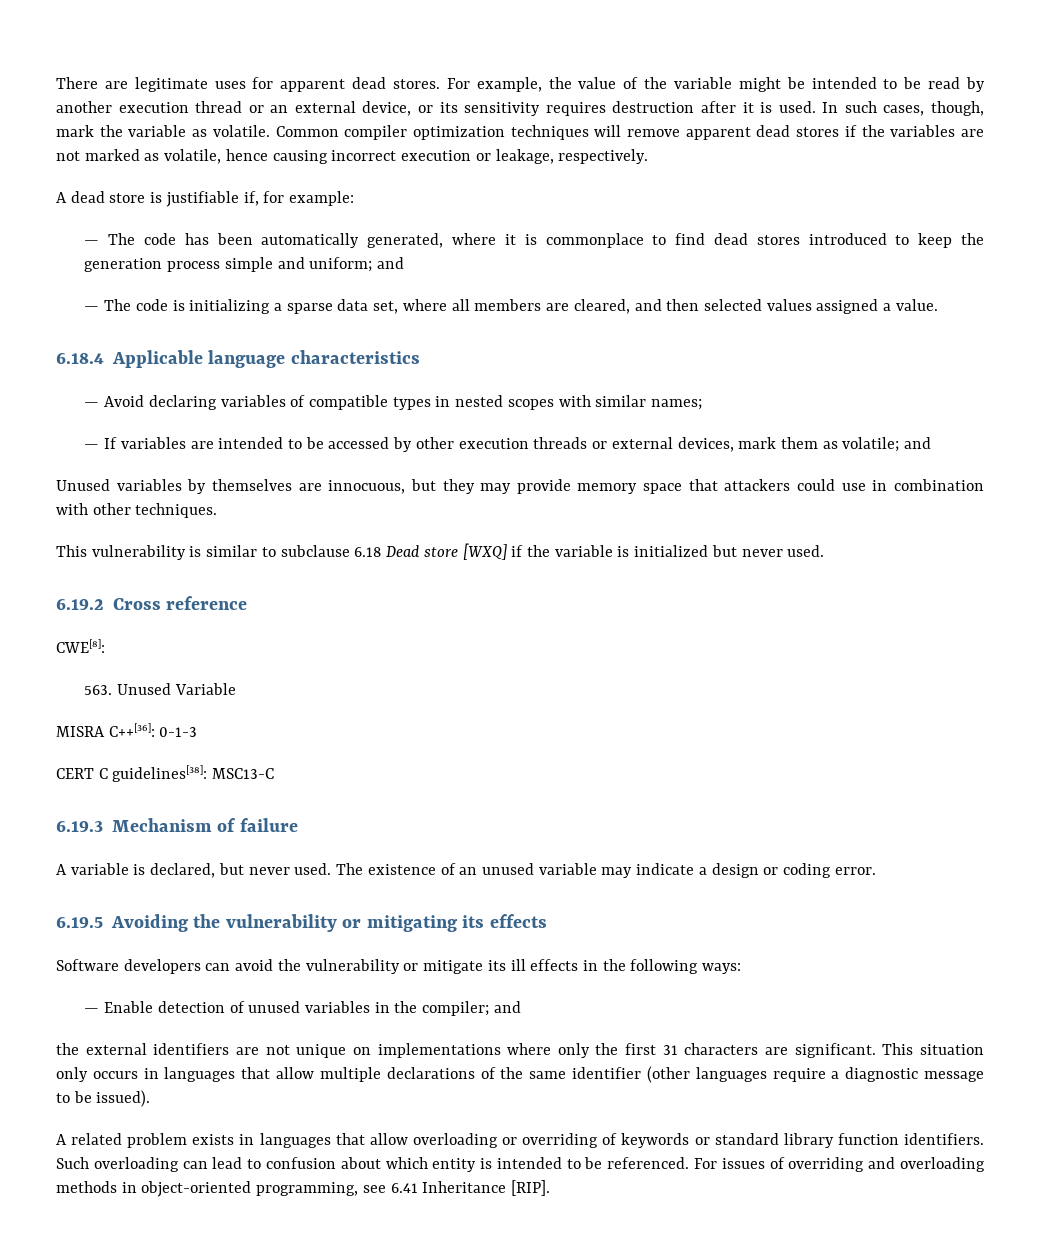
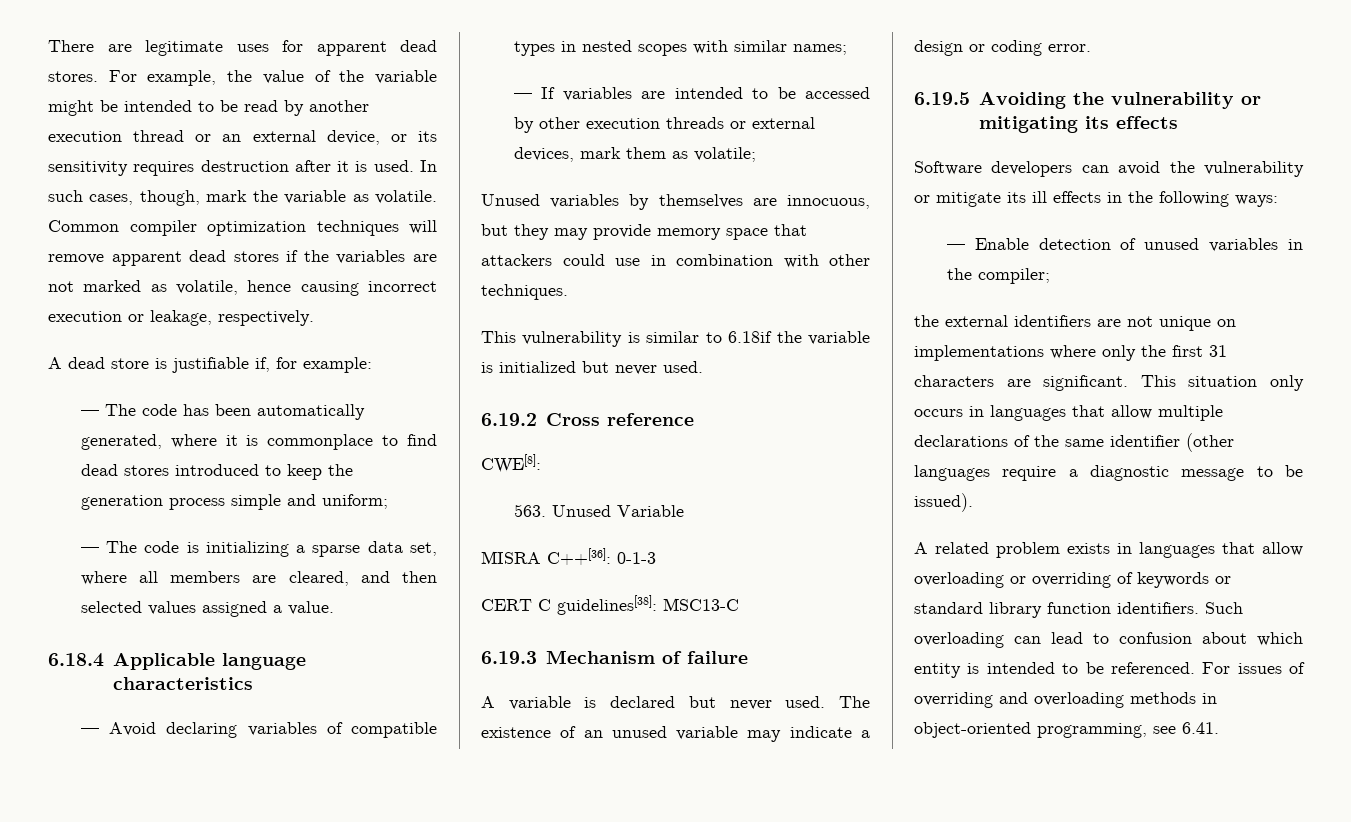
- — The code has been automatically generated, where it is commonplace to find dead stores introduced to keep the generation process simple and uniform; and
+ — The code has been automatically generated, where it is commonplace to find dead stores introduced to keep the generation process simple and uniform;
- — If variables are intended to be accessed by other execution threads or external devices, mark them as volatile; and
+ — If variables are intended to be accessed by other execution threads or external devices, mark them as volatile;
- This vulnerability is similar to subclause 6.18 Dead store [WXQ] if the variable is initialized but never used.
+ This vulnerability is similar to 6.18if the variable is initialized but never used.
- A variable is declared, but never used.
+ A variable is declared but never used.
- — Enable detection of unused variables in the compiler; and
+ — Enable detection of unused variables in the compiler;
- For issues of overriding and overloading methods in object-oriented programming, see 6.41 Inheritance [RIP].
+ For issues of overriding and overloading methods in object-oriented programming, see 6.41.

